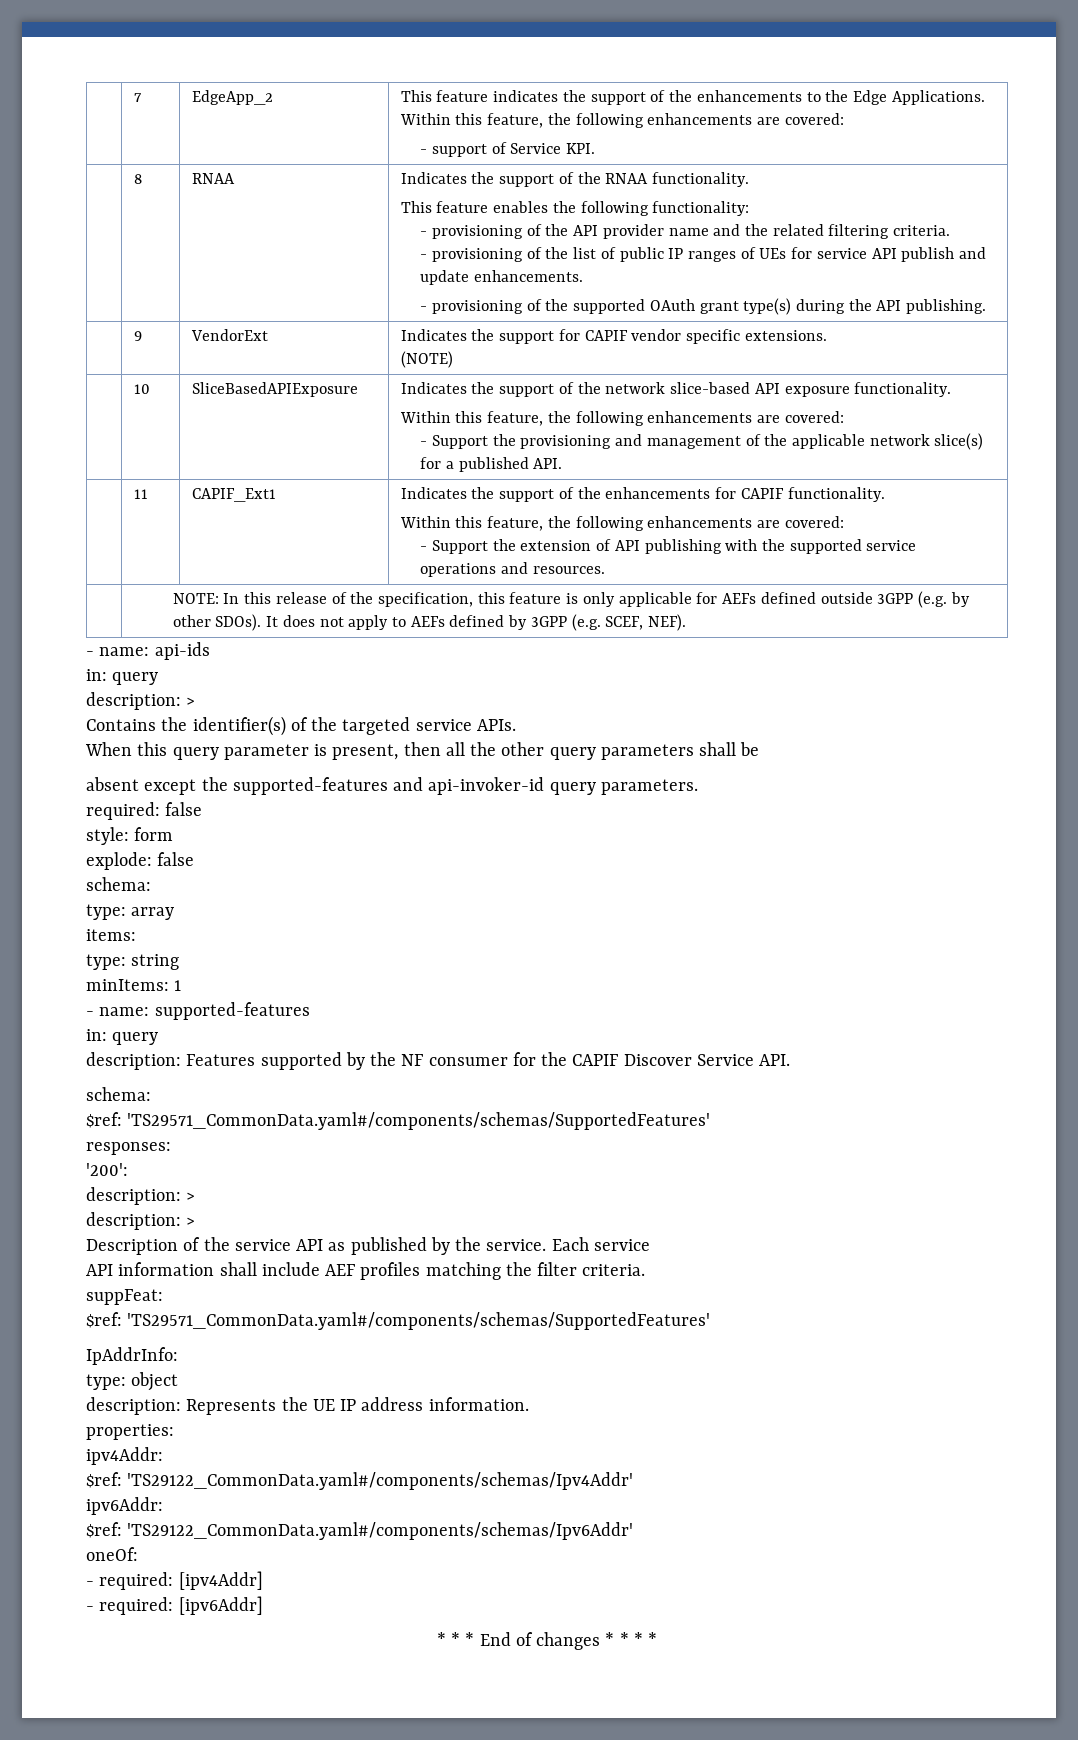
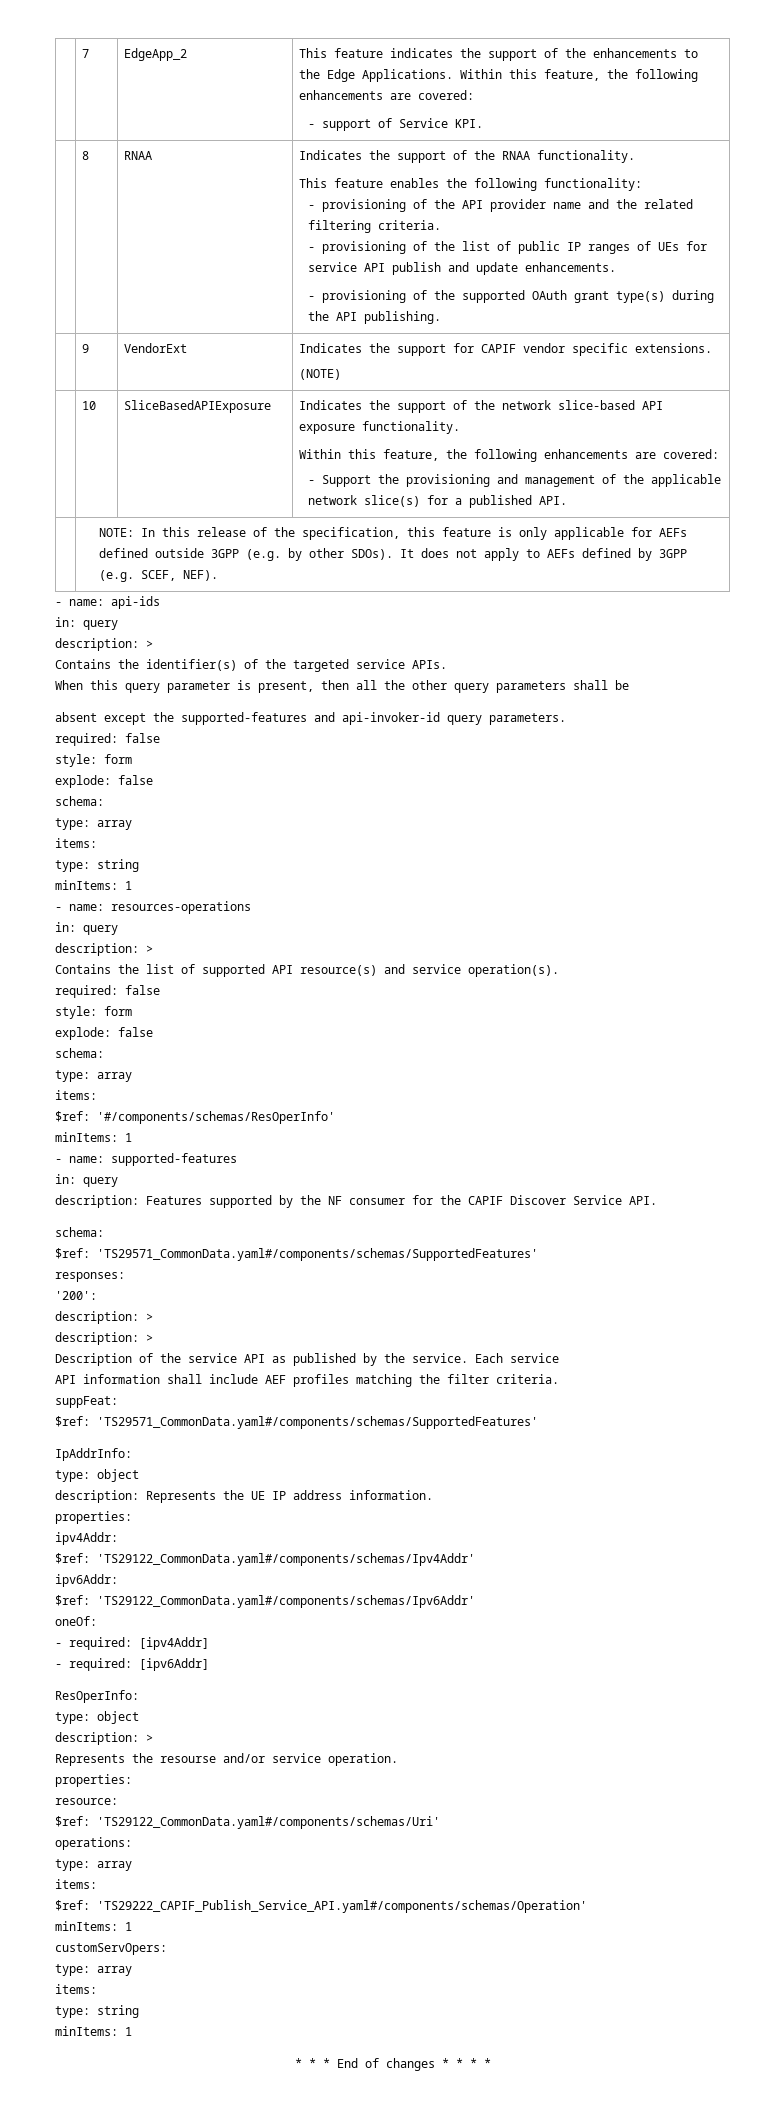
- | 11 | CAPIF_Ext1 | Indicates the support of the enhancements for CAPIF functionality.
- Within this feature, the following enhancements are covered:
- - Support the extension of API publishing with the supported service operations and resources.
+ - name: resources-operations
+ in: query
+ description: >
+ Contains the list of supported API resource(s) and service operation(s).
+ required: false
+ style: form
+ explode: false
+ schema:
+ type: array
+ items:
+ $ref: '#/components/schemas/ResOperInfo'
+ minItems: 1
+ ResOperInfo:
+ type: object
+ description: >
+ Represents the resourse and/or service operation.
+ properties:
+ resource:
+ $ref: 'TS29122_CommonData.yaml#/components/schemas/Uri'
+ operations:
+ type: array
+ items:
+ $ref: 'TS29222_CAPIF_Publish_Service_API.yaml#/components/schemas/Operation'
+ minItems: 1
+ customServOpers:
+ type: array
+ items:
+ type: string
+ minItems: 1

